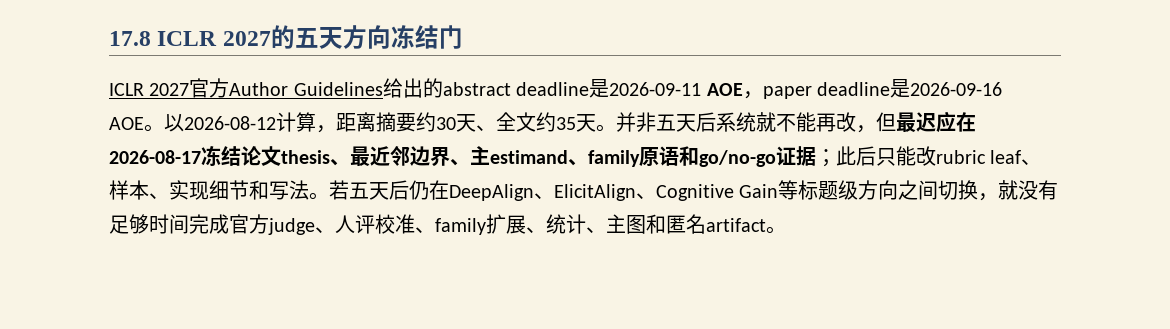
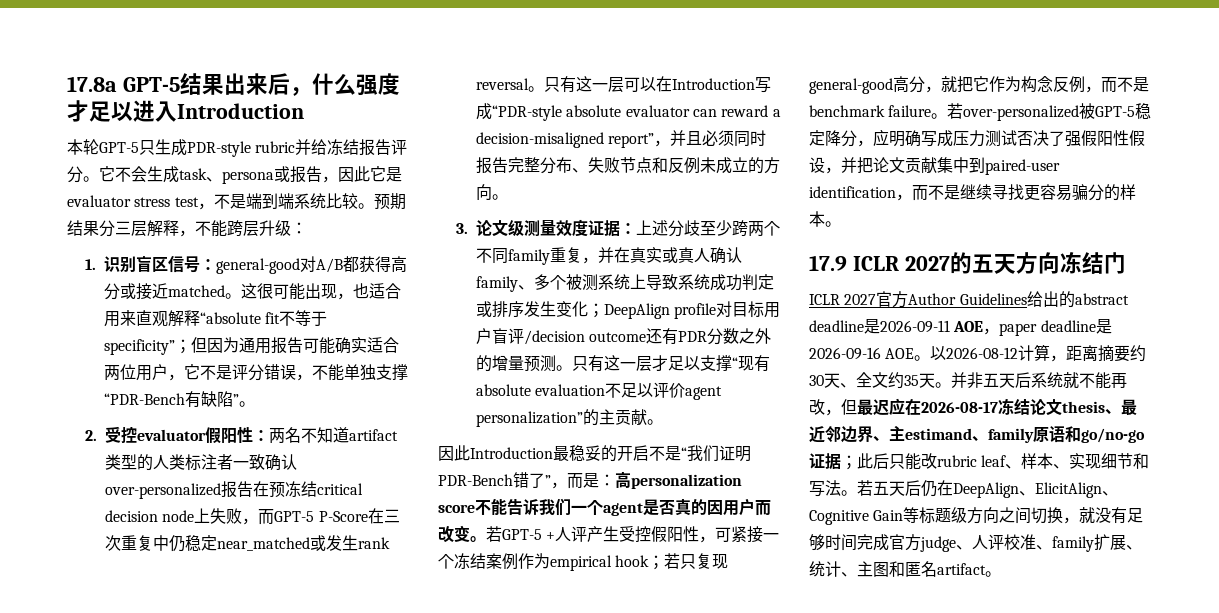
- 17.8 ICLR 2027的五天方向冻结门
+ 17.8a GPT-5结果出来后，什么强度才足以进入Introduction
+ 本轮GPT-5只生成PDR-style rubric并给冻结报告评分。它不会生成task、persona或报告，因此它是evaluator stress test，不是端到端系统比较。预期结果分三层解释，不能跨层升级：
+ 1.识别盲区信号：general-good对A/B都获得高分或接近matched。这很可能出现，也适合用来直观解释“absolute fit不等于specificity”；但因为通用报告可能确实适合两位用户，它不是评分错误，不能单独支撑“PDR-Bench有缺陷”。
+ 2.受控evaluator假阳性：两名不知道artifact类型的人类标注者一致确认over-personalized报告在预冻结critical decision node上失败，而GPT-5 P-Score在三次重复中仍稳定near_matched或发生rank reversal。只有这一层可以在Introduction写成“PDR-style absolute evaluator can reward a decision-misaligned report”，并且必须同时报告完整分布、失败节点和反例未成立的方向。
+ 3.论文级测量效度证据：上述分歧至少跨两个不同family重复，并在真实或真人确认family、多个被测系统上导致系统成功判定或排序发生变化；DeepAlign profile对目标用户盲评/decision outcome还有PDR分数之外的增量预测。只有这一层才足以支撑“现有absolute evaluation不足以评价agent personalization”的主贡献。
+ 因此Introduction最稳妥的开启不是“我们证明PDR-Bench错了”，而是：高personalization score不能告诉我们一个agent是否真的因用户而改变。若GPT-5 +人评产生受控假阳性，可紧接一个冻结案例作为empirical hook；若只复现general-good高分，就把它作为构念反例，而不是benchmark failure。若over-personalized被GPT-5稳定降分，应明确写成压力测试否决了强假阳性假设，并把论文贡献集中到paired-user identification，而不是继续寻找更容易骗分的样本。
+ 17.9 ICLR 2027的五天方向冻结门

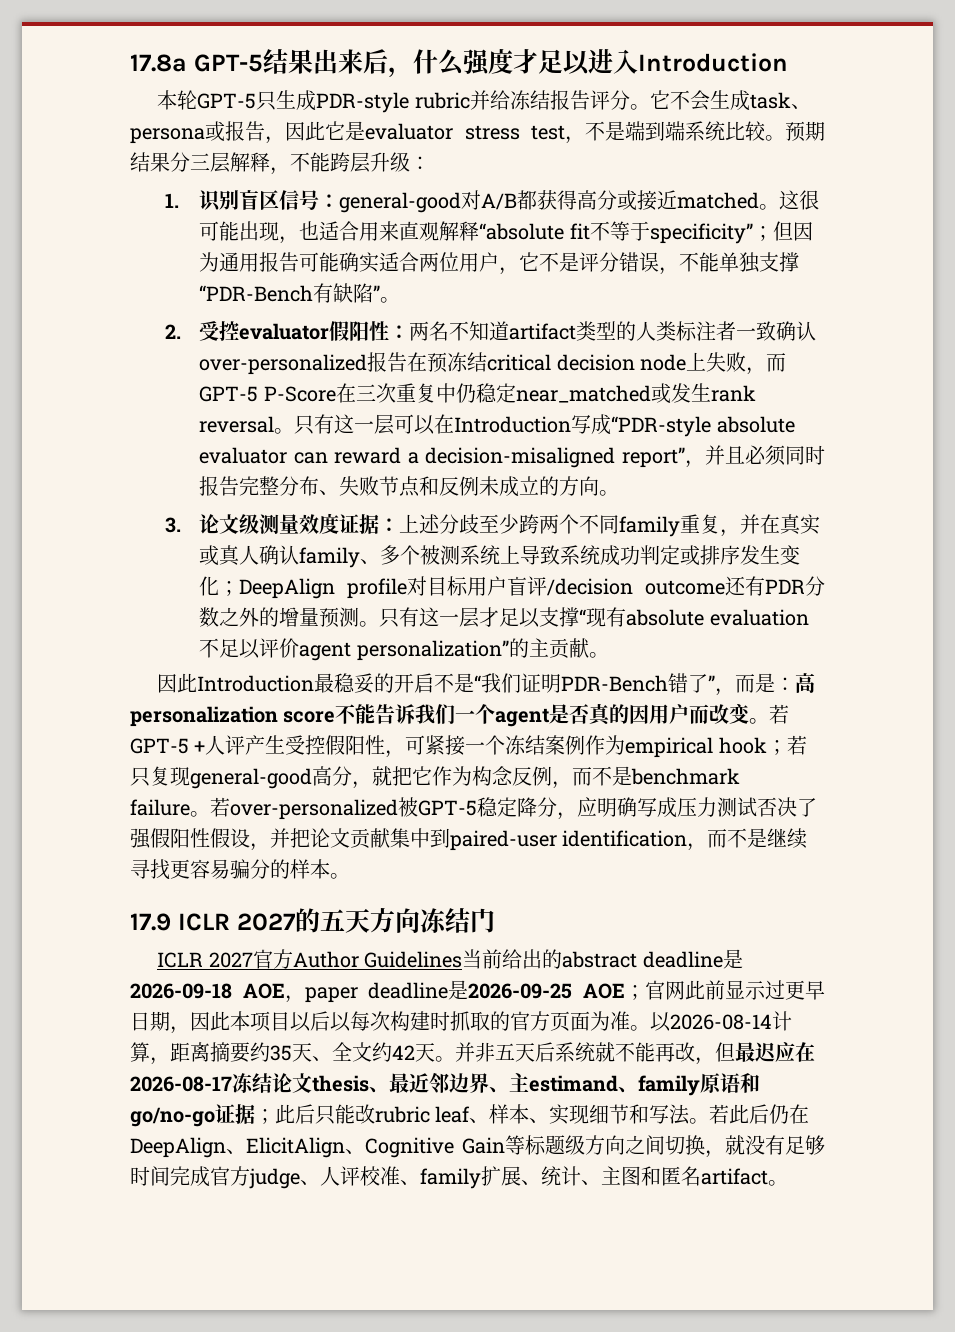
- ICLR 2027官方Author Guidelines给出的abstract deadline是2026-09-11 AOE，paper deadline是2026-09-16 AOE。以2026-08-12计算，距离摘要约30天、全文约35天。
+ ICLR 2027官方Author Guidelines当前给出的abstract deadline是2026-09-18 AOE，paper deadline是2026-09-25 AOE；官网此前显示过更早日期，因此本项目以后以每次构建时抓取的官方页面为准。以2026-08-14计算，距离摘要约35天、全文约42天。
- 若五天后仍在DeepAlign、ElicitAlign、Cognitive Gain等标题级方向之间切换，就没有足够时间完成官方judge、人评校准、family扩展、统计、主图和匿名artifact。
+ 若此后仍在DeepAlign、ElicitAlign、Cognitive Gain等标题级方向之间切换，就没有足够时间完成官方judge、人评校准、family扩展、统计、主图和匿名artifact。

